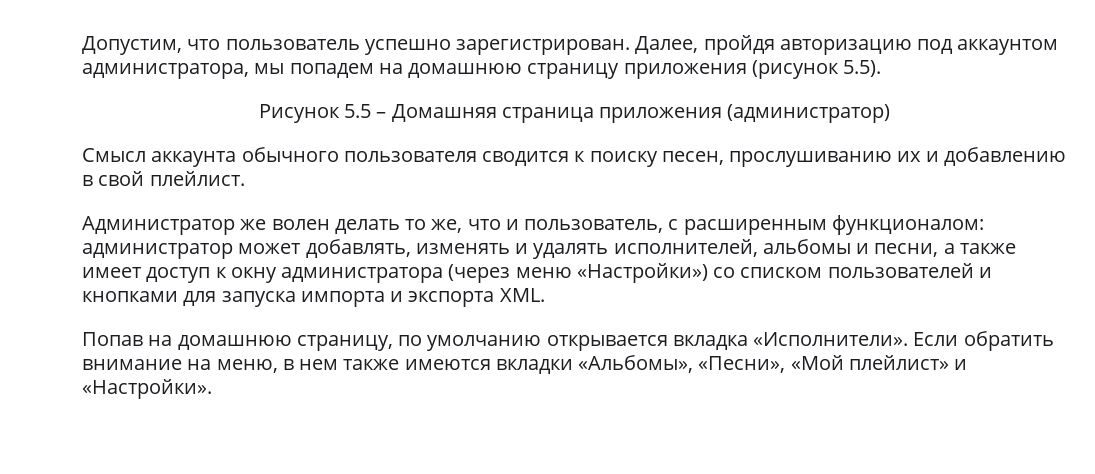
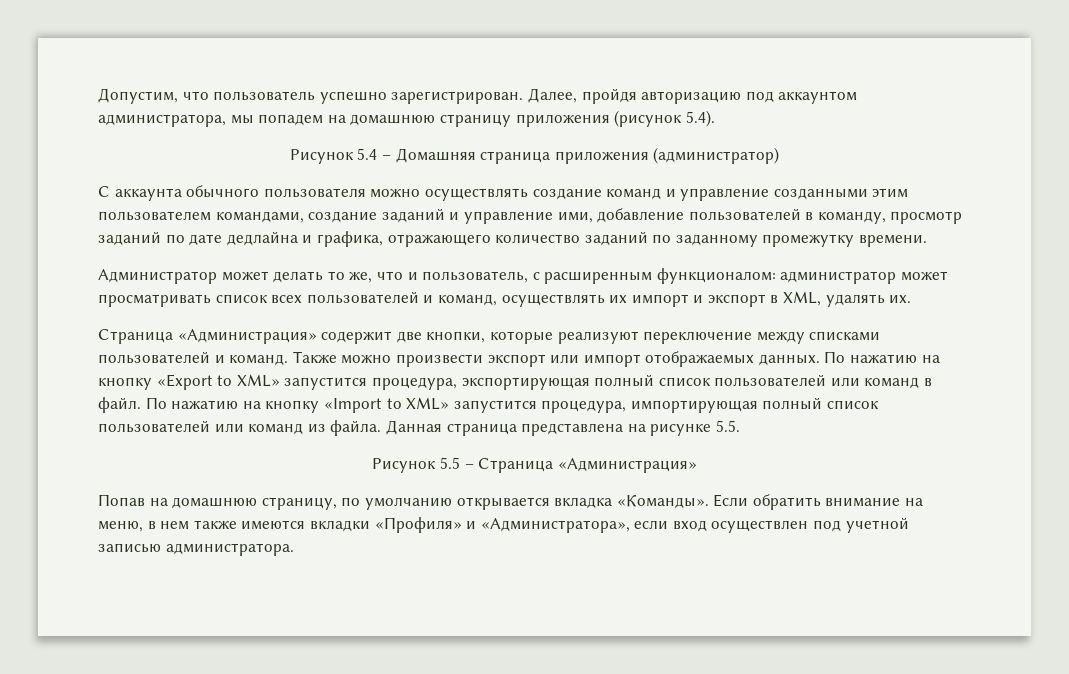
- Далее, пройдя авторизацию под аккаунтом администратора, мы попадем на домашнюю страницу приложения (рисунок 5.5).
- Рисунок 5.5 – Домашняя страница приложения (администратор)
+ Далее, пройдя авторизацию под аккаунтом администратора, мы попадем на домашнюю страницу приложения (рисунок 5.4).
+ Рисунок 5.4 – Домашняя страница приложения (администратор)
- Смысл аккаунта обычного пользователя сводится к поиску песен, прослушиванию их и добавлению в свой плейлист.
+ С аккаунта обычного пользователя можно осуществлять создание команд и управление созданными этим пользователем командами, создание заданий и управление ими, добавление пользователей в команду, просмотр заданий по дате дедлайна и графика, отражающего количество заданий по заданному промежутку времени.
- Администратор же волен делать то же, что и пользователь, с расширенным функционалом: администратор может добавлять, изменять и удалять исполнителей, альбомы и песни, а также имеет доступ к окну администратора (через меню «Настройки») со списком пользователей и кнопками для запуска импорта и экспорта XML.
+ Администратор может делать то же, что и пользователь, с расширенным функционалом: администратор может просматривать список всех пользователей и команд, осуществлять их импорт и экспорт в XML, удалять их.
+ Страница «Администрация» содержит две кнопки, которые реализуют переключение между списками пользователей и команд. Также можно произвести экспорт или импорт отображаемых данных. По нажатию на кнопку «Export to XML» запустится процедура, экспортирующая полный список пользователей или команд в файл. По нажатию на кнопку «Import to XML» запустится процедура, импортирующая полный список пользователей или команд из файла. Данная страница представлена на рисунке 5.5.
+ Рисунок 5.5 – Страница «Администрация»
- Попав на домашнюю страницу, по умолчанию открывается вкладка «Исполнители».
+ Попав на домашнюю страницу, по умолчанию открывается вкладка «Команды».
- Если обратить внимание на меню, в нем также имеются вкладки «Альбомы», «Песни», «Мой плейлист» и «Настройки».
+ Если обратить внимание на меню, в нем также имеются вкладки «Профиля» и «Администратора», если вход осуществлен под учетной записью администратора.

